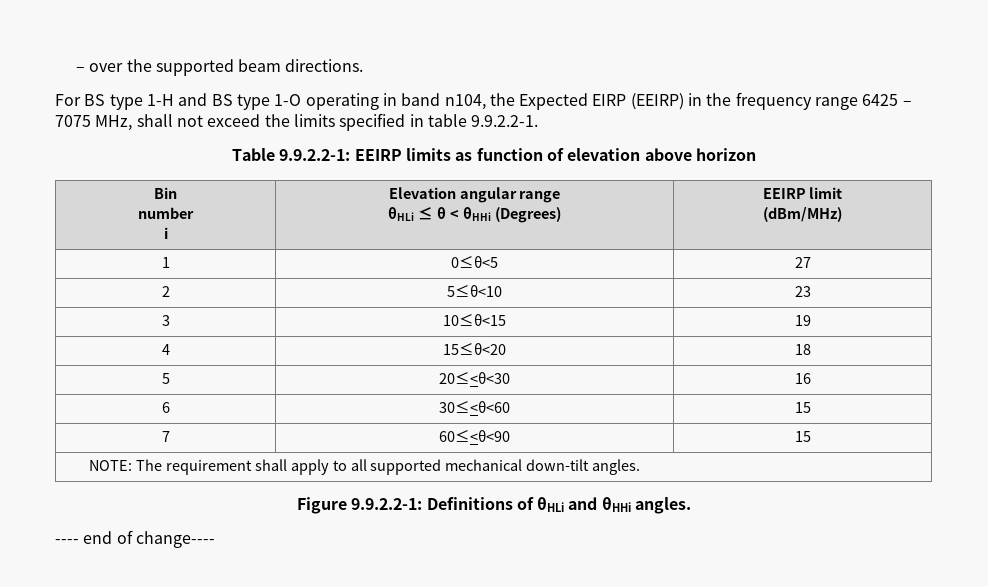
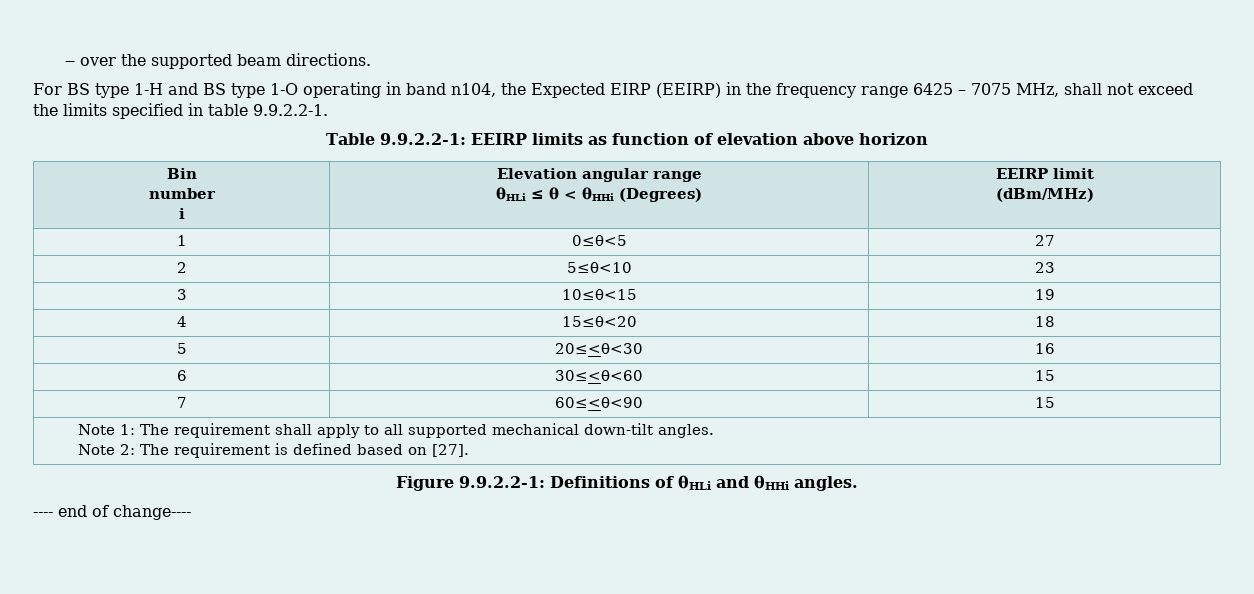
- NOTE: The requirement shall apply to all supported mechanical down-tilt angles.
+ Note 1: The requirement shall apply to all supported mechanical down-tilt angles.
+ Note 2: The requirement is defined based on [27].

